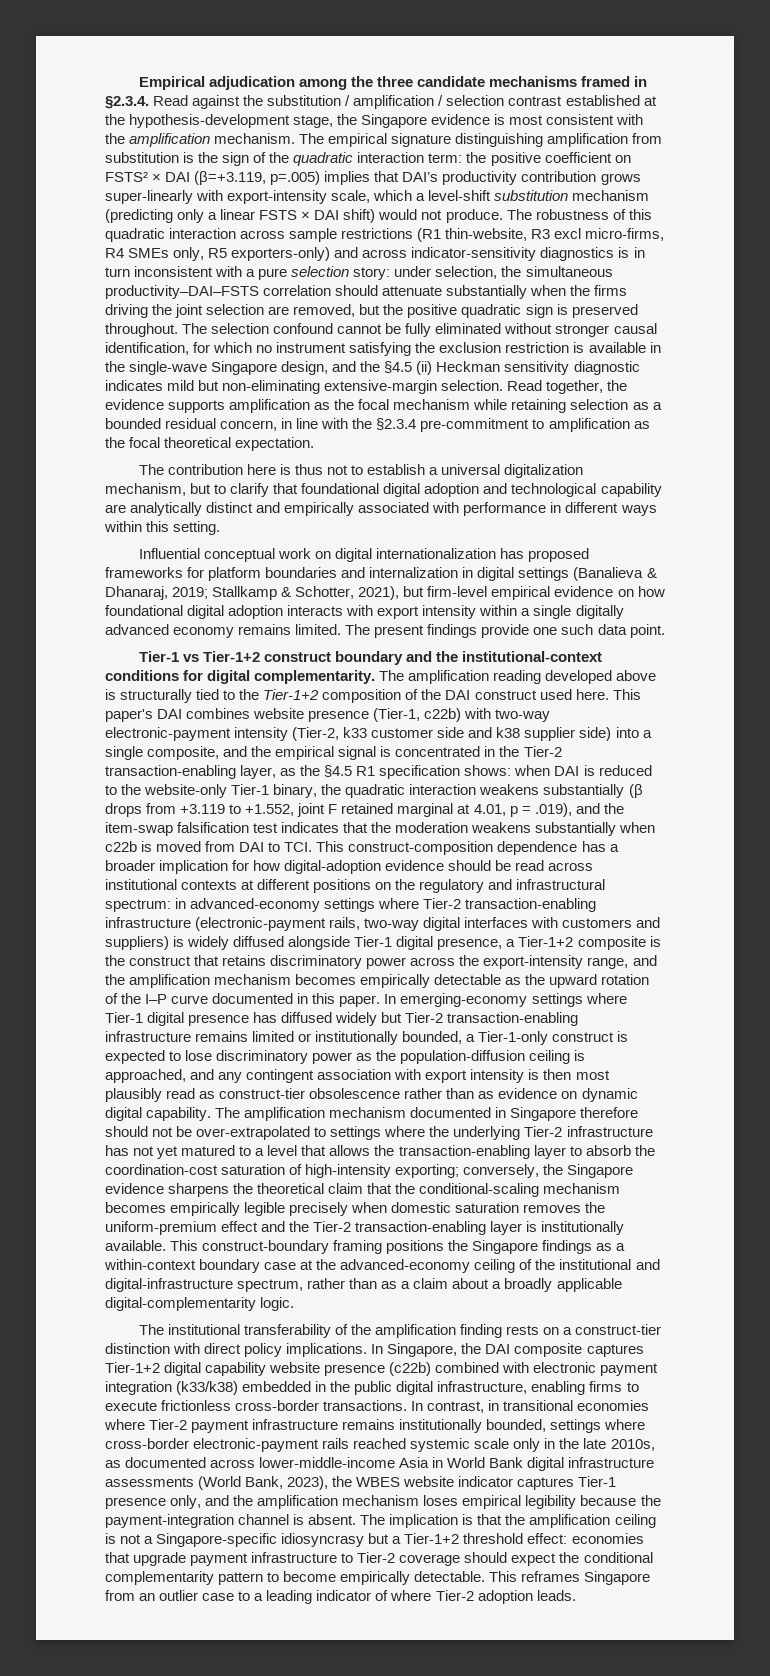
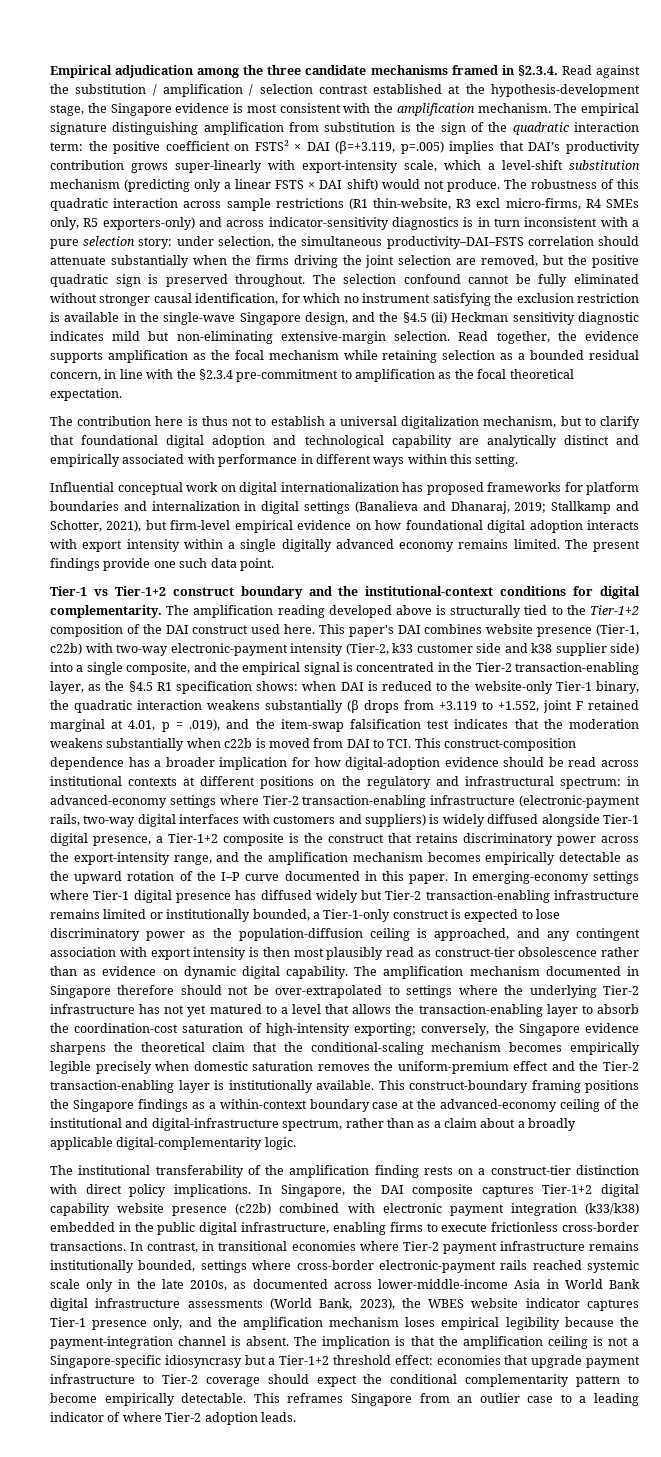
- Influential conceptual work on digital internationalization has proposed frameworks for platform boundaries and internalization in digital settings (Banalieva & Dhanaraj, 2019; Stallkamp & Schotter, 2021), but firm-level empirical evidence on how foundational digital adoption interacts with export intensity within a single digitally advanced economy remains limited.
+ Influential conceptual work on digital internationalization has proposed frameworks for platform boundaries and internalization in digital settings (Banalieva and Dhanaraj, 2019; Stallkamp and Schotter, 2021), but firm-level empirical evidence on how foundational digital adoption interacts with export intensity within a single digitally advanced economy remains limited.

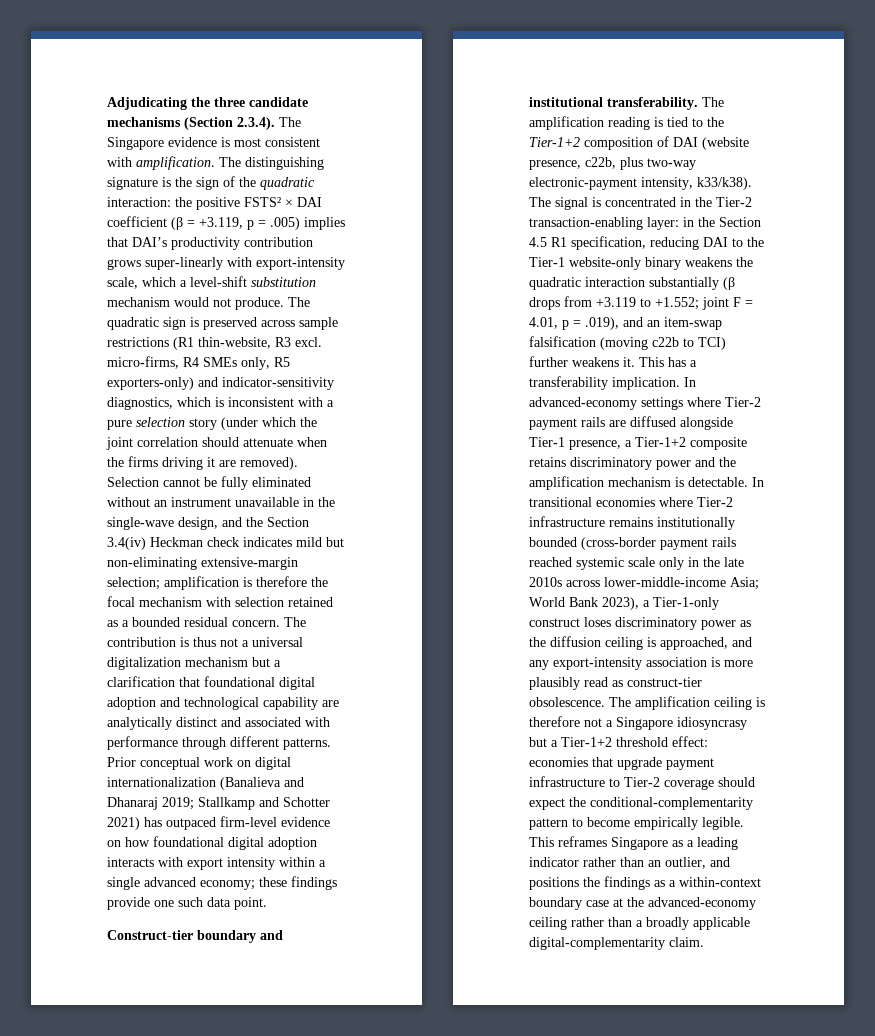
- Empirical adjudication among the three candidate mechanisms framed in §2.3.4. Read against the substitution / amplification / selection contrast established at the hypothesis-development stage, the Singapore evidence is most consistent with the amplification mechanism. The empirical signature distinguishing amplification from substitution is the sign of the quadratic interaction term: the positive coefficient on FSTS² × DAI (β=+3.119, p=.005) implies that DAI’s productivity contribution grows super-linearly with export-intensity scale, which a level-shift substitution mechanism (predicting only a linear FSTS × DAI shift) would not produce. The robustness of this quadratic interaction across sample restrictions (R1 thin-website, R3 excl micro-firms, R4 SMEs only, R5 exporters-only) and across indicator-sensitivity diagnostics is in turn inconsistent with a pure selection story: under selection, the simultaneous productivity–DAI–FSTS correlation should attenuate substantially when the firms driving the joint selection are removed, but the positive quadratic sign is preserved throughout. The selection confound cannot be fully eliminated without stronger causal identification, for which no instrument satisfying the exclusion restriction is available in the single-wave Singapore design, and the §4.5 (ii) Heckman sensitivity diagnostic indicates mild but non-eliminating extensive-margin selection. Read together, the evidence supports amplification as the focal mechanism while retaining selection as a bounded residual concern, in line with the §2.3.4 pre-commitment to amplification as the focal theoretical expectation.
- The contribution here is thus not to establish a universal digitalization mechanism, but to clarify that foundational digital adoption and technological capability are analytically distinct and empirically associated with performance in different ways within this setting.
- Influential conceptual work on digital internationalization has proposed frameworks for platform boundaries and internalization in digital settings (Banalieva and Dhanaraj, 2019;
+ Adjudicating the three candidate mechanisms (Section 2.3.4). The Singapore evidence is most consistent with amplification. The distinguishing signature is the sign of the quadratic interaction: the positive FSTS² × DAI coefficient (β = +3.119, p = .005) implies that DAI’s productivity contribution grows super-linearly with export-intensity scale, which a level-shift substitution mechanism would not produce. The quadratic sign is preserved across sample restrictions (R1 thin-website, R3 excl. micro-firms, R4 SMEs only, R5 exporters-only) and indicator-sensitivity diagnostics, which is inconsistent with a pure selection story (under which the joint correlation should attenuate when the firms driving it are removed). Selection cannot be fully eliminated without an instrument unavailable in the single-wave design, and the Section 3.4(iv) Heckman check indicates mild but non-eliminating extensive-margin selection; amplification is therefore the focal mechanism with selection retained as a bounded residual concern. The contribution is thus not a universal digitalization mechanism but a clarification that foundational digital adoption and technological capability are analytically distinct and associated with performance through different patterns. Prior conceptual work on digital internationalization (Banalieva and Dhanaraj 2019;
- Stallkamp and Schotter, 2021), but firm-level empirical evidence on how foundational digital adoption interacts with export intensity within a single digitally advanced economy remains limited. The present findings provide one such data point.
+ Stallkamp and Schotter 2021) has outpaced firm-level evidence on how foundational digital adoption interacts with export intensity within a single advanced economy; these findings provide one such data point.
- Tier-1 vs Tier-1+2 construct boundary and the institutional-context conditions for digital complementarity. The amplification reading developed above is structurally tied to the Tier-1+2 composition of the DAI construct used here. This paper's DAI combines website presence (Tier-1, c22b) with two-way electronic-payment intensity (Tier-2, k33 customer side and k38 supplier side) into a single composite, and the empirical signal is concentrated in the Tier-2 transaction-enabling layer, as the §4.5 R1 specification shows: when DAI is reduced to the website-only Tier-1 binary, the quadratic interaction weakens substantially (β drops from +3.119 to +1.552, joint F retained marginal at 4.01, p = .019), and the item-swap falsification test indicates that the moderation weakens substantially when c22b is moved from DAI to TCI. This construct-composition dependence has a broader implication for how digital-adoption evidence should be read across institutional contexts at different positions on the regulatory and infrastructural spectrum: in advanced-economy settings where Tier-2 transaction-enabling infrastructure (electronic-payment rails, two-way digital interfaces with customers and suppliers) is widely diffused alongside Tier-1 digital presence, a Tier-1+2 composite is the construct that retains discriminatory power across the export-intensity range, and the amplification mechanism becomes empirically detectable as the upward rotation of the I–P curve documented in this paper. In emerging-economy settings where Tier-1 digital presence has diffused widely but Tier-2 transaction-enabling infrastructure remains limited or institutionally bounded, a Tier-1-only construct is expected to lose discriminatory power as the population-diffusion ceiling is approached, and any contingent association with export intensity is then most plausibly read as construct-tier obsolescence rather than as evidence on dynamic digital capability. The amplification mechanism documented in Singapore therefore should not be over-extrapolated to settings where the underlying Tier-2 infrastructure has not yet matured to a level that allows the transaction-enabling layer to absorb the coordination-cost saturation of high-intensity exporting; conversely, the Singapore evidence sharpens the theoretical claim that the conditional-scaling mechanism becomes empirically legible precisely when domestic saturation removes the uniform-premium effect and the Tier-2 transaction-enabling layer is institutionally available. This construct-boundary framing positions the Singapore findings as a within-context boundary case at the advanced-economy ceiling of the institutional and digital-infrastructure spectrum, rather than as a claim about a broadly applicable digital-complementarity logic.
- The institutional transferability of the amplification finding rests on a construct-tier distinction with direct policy implications. In Singapore, the DAI composite captures Tier-1+2 digital capability website presence (c22b) combined with electronic payment integration (k33/k38) embedded in the public digital infrastructure, enabling firms to execute frictionless cross-border transactions. In contrast, in transitional economies where Tier-2 payment infrastructure remains institutionally bounded, settings where cross-border electronic-payment rails reached systemic scale only in the late 2010s, as documented across lower-middle-income Asia in World Bank digital infrastructure assessments (World Bank, 2023), the WBES website indicator captures Tier-1 presence only, and the amplification mechanism loses empirical legibility because the payment-integration channel is absent. The implication is that the amplification ceiling is not a Singapore-specific idiosyncrasy but a Tier-1+2 threshold effect:
+ Construct-tier boundary and institutional transferability. The amplification reading is tied to the Tier-1+2 composition of DAI (website presence, c22b, plus two-way electronic-payment intensity, k33/k38). The signal is concentrated in the Tier-2 transaction-enabling layer: in the Section 4.5 R1 specification, reducing DAI to the Tier-1 website-only binary weakens the quadratic interaction substantially (β drops from +3.119 to +1.552; joint F = 4.01, p = .019), and an item-swap falsification (moving c22b to TCI) further weakens it. This has a transferability implication. In advanced-economy settings where Tier-2 payment rails are diffused alongside Tier-1 presence, a Tier-1+2 composite retains discriminatory power and the amplification mechanism is detectable. In transitional economies where Tier-2 infrastructure remains institutionally bounded (cross-border payment rails reached systemic scale only in the late 2010s across lower-middle-income Asia; World Bank 2023), a Tier-1-only construct loses discriminatory power as the diffusion ceiling is approached, and any export-intensity association is more plausibly read as construct-tier obsolescence. The amplification ceiling is therefore not a Singapore idiosyncrasy but a Tier-1+2 threshold effect:
- economies that upgrade payment infrastructure to Tier-2 coverage should expect the conditional complementarity pattern to become empirically detectable.
+ economies that upgrade payment infrastructure to Tier-2 coverage should expect the conditional-complementarity pattern to become empirically legible.
- This reframes Singapore from an outlier case to a leading indicator of where Tier-2 adoption leads.
+ This reframes Singapore as a leading indicator rather than an outlier, and positions the findings as a within-context boundary case at the advanced-economy ceiling rather than a broadly applicable digital-complementarity claim.

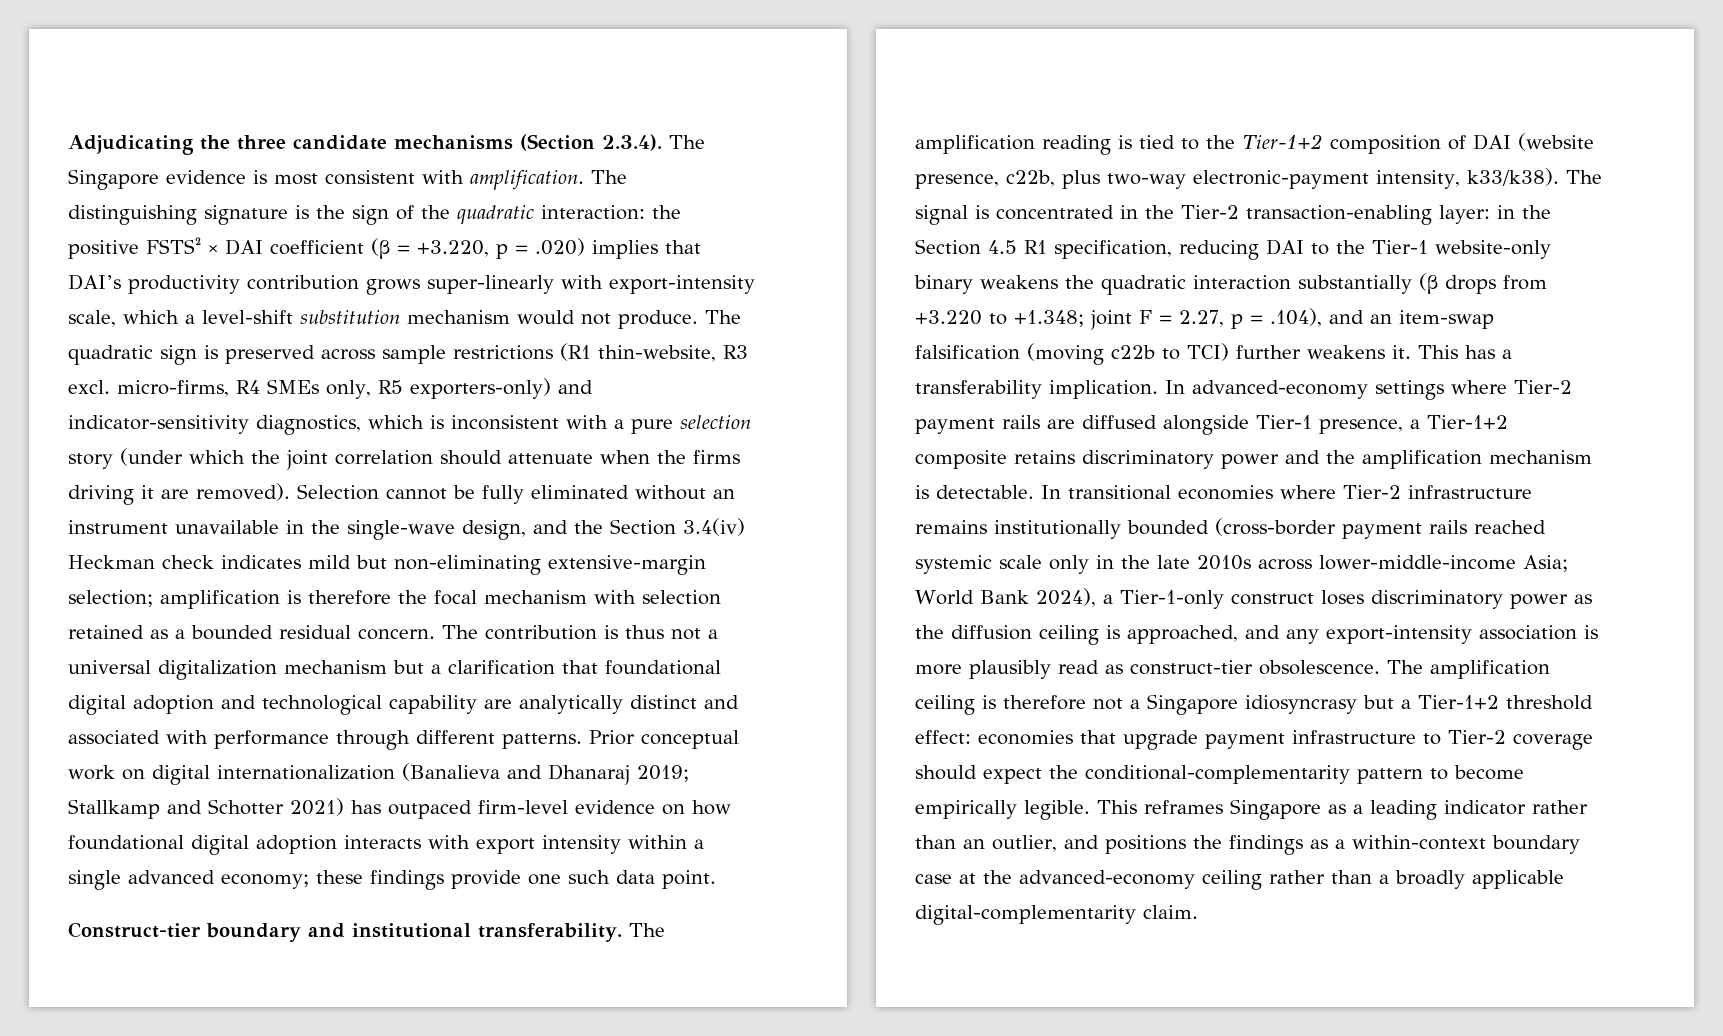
- The distinguishing signature is the sign of the quadratic interaction: the positive FSTS² × DAI coefficient (β = +3.119, p = .005) implies that DAI’s productivity contribution grows super-linearly with export-intensity scale, which a level-shift substitution mechanism would not produce.
+ The distinguishing signature is the sign of the quadratic interaction: the positive FSTS² × DAI coefficient (β = +3.220, p = .020) implies that DAI’s productivity contribution grows super-linearly with export-intensity scale, which a level-shift substitution mechanism would not produce.
- The signal is concentrated in the Tier-2 transaction-enabling layer: in the Section 4.5 R1 specification, reducing DAI to the Tier-1 website-only binary weakens the quadratic interaction substantially (β drops from +3.119 to +1.552; joint F = 4.01, p = .019), and an item-swap falsification (moving c22b to TCI) further weakens it.
+ The signal is concentrated in the Tier-2 transaction-enabling layer: in the Section 4.5 R1 specification, reducing DAI to the Tier-1 website-only binary weakens the quadratic interaction substantially (β drops from +3.220 to +1.348; joint F = 2.27, p = .104), and an item-swap falsification (moving c22b to TCI) further weakens it.
- In transitional economies where Tier-2 infrastructure remains institutionally bounded (cross-border payment rails reached systemic scale only in the late 2010s across lower-middle-income Asia; World Bank 2023), a Tier-1-only construct loses discriminatory power as the diffusion ceiling is approached, and any export-intensity association is more plausibly read as construct-tier obsolescence.
+ In transitional economies where Tier-2 infrastructure remains institutionally bounded (cross-border payment rails reached systemic scale only in the late 2010s across lower-middle-income Asia; World Bank 2024), a Tier-1-only construct loses discriminatory power as the diffusion ceiling is approached, and any export-intensity association is more plausibly read as construct-tier obsolescence.

